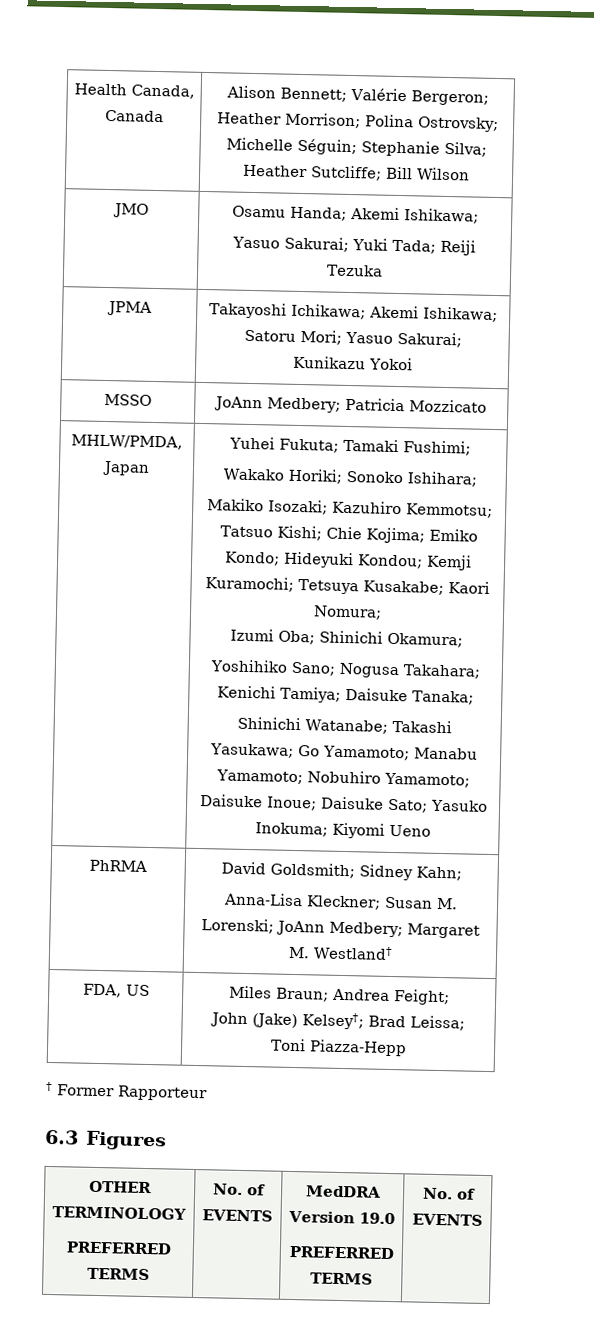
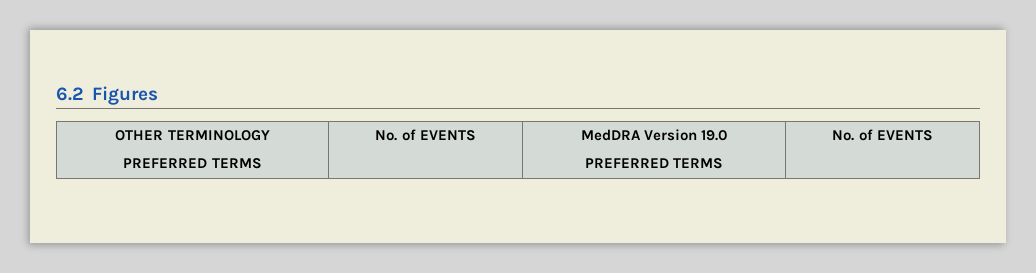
- Health Canada, Canada | Alison Bennett; Valérie Bergeron; Heather Morrison; Polina Ostrovsky; Michelle Séguin; Stephanie Silva; Heather Sutcliffe; Bill Wilson
- JMO | Osamu Handa; Akemi Ishikawa;
- Yasuo Sakurai; Yuki Tada; Reiji Tezuka
- JPMA | Takayoshi Ichikawa; Akemi Ishikawa; Satoru Mori; Yasuo Sakurai;
- Kunikazu Yokoi
- MSSO | JoAnn Medbery; Patricia Mozzicato
- MHLW/PMDA, Japan | Yuhei Fukuta; Tamaki Fushimi;
- Wakako Horiki; Sonoko Ishihara;
- Makiko Isozaki; Kazuhiro Kemmotsu; Tatsuo Kishi; Chie Kojima; Emiko Kondo; Hideyuki Kondou; Kemji Kuramochi; Tetsuya Kusakabe; Kaori Nomura;
- Izumi Oba; Shinichi Okamura;
- Yoshihiko Sano; Nogusa Takahara; Kenichi Tamiya; Daisuke Tanaka;
- Shinichi Watanabe; Takashi Yasukawa; Go Yamamoto; Manabu Yamamoto; Nobuhiro Yamamoto; Daisuke Inoue; Daisuke Sato; Yasuko Inokuma; Kiyomi Ueno
- PhRMA | David Goldsmith; Sidney Kahn;
- Anna-Lisa Kleckner; Susan M. Lorenski; JoAnn Medbery; Margaret M. Westland†
- FDA, US | Miles Braun; Andrea Feight;
- John (Jake) Kelsey†; Brad Leissa;
- Toni Piazza-Hepp
- † Former Rapporteur
- 6.3 Figures
+ 6.2 Figures

